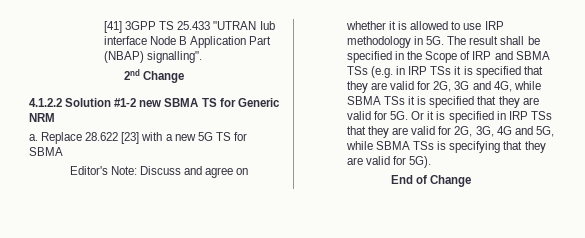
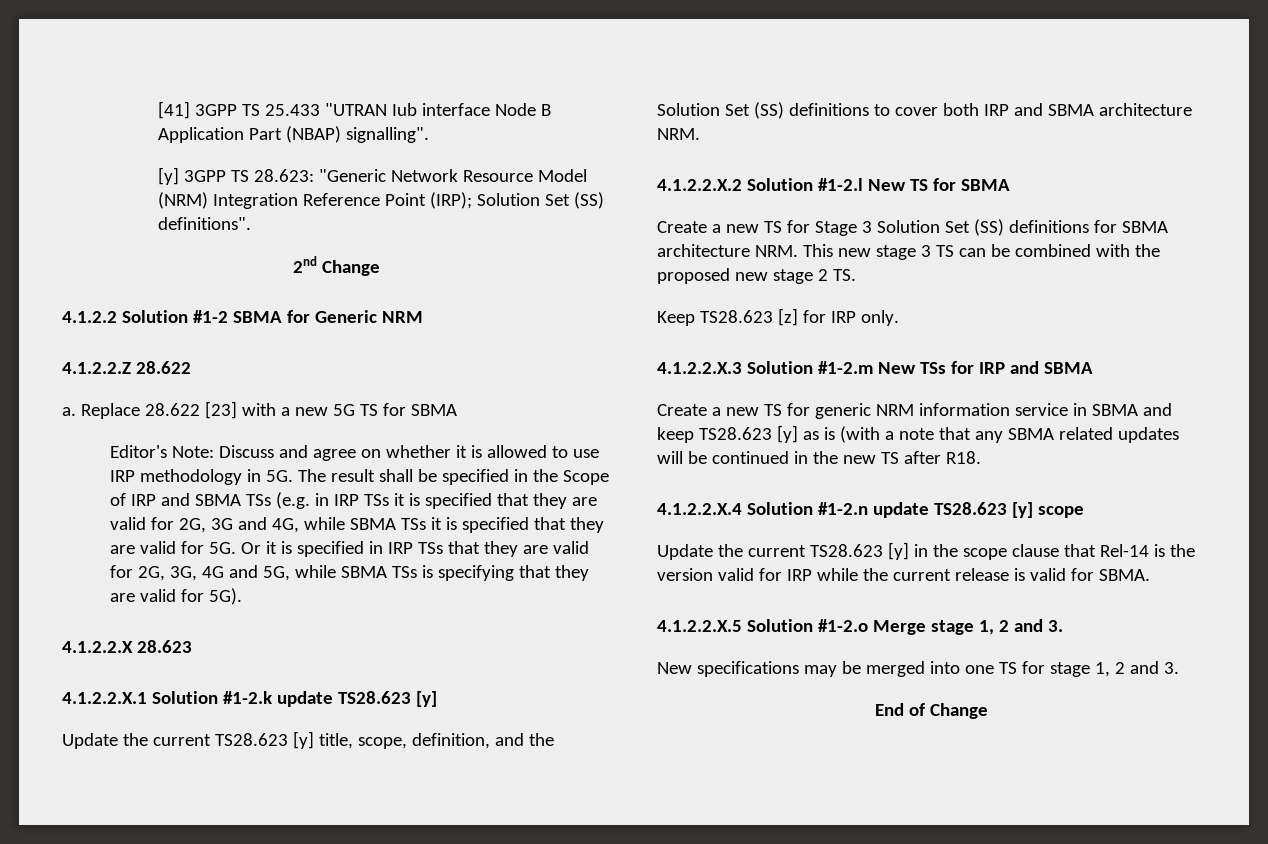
+ [y] 3GPP TS 28.623: "Generic Network Resource Model (NRM) Integration Reference Point (IRP); Solution Set (SS) definitions".
- 4.1.2.2 Solution #1-2 new SBMA TS for Generic NRM
+ 4.1.2.2 Solution #1-2 SBMA for Generic NRM
+ 4.1.2.2.Z 28.622
+ 4.1.2.2.X 28.623
+ 4.1.2.2.X.1 Solution #1-2.k update TS28.623 [y]
+ Update the current TS28.623 [y] title, scope, definition, and the Solution Set (SS) definitions to cover both IRP and SBMA architecture NRM.
+ 4.1.2.2.X.2 Solution #1-2.l New TS for SBMA
+ Create a new TS for Stage 3 Solution Set (SS) definitions for SBMA architecture NRM. This new stage 3 TS can be combined with the proposed new stage 2 TS.
+ Keep TS28.623 [z] for IRP only.
+ 4.1.2.2.X.3 Solution #1-2.m New TSs for IRP and SBMA
+ Create a new TS for generic NRM information service in SBMA and keep TS28.623 [y] as is (with a note that any SBMA related updates will be continued in the new TS after R18.
+ 4.1.2.2.X.4 Solution #1-2.n update TS28.623 [y] scope
+ Update the current TS28.623 [y] in the scope clause that Rel-14 is the version valid for IRP while the current release is valid for SBMA.
+ 4.1.2.2.X.5 Solution #1-2.o Merge stage 1, 2 and 3.
+ New specifications may be merged into one TS for stage 1, 2 and 3.

